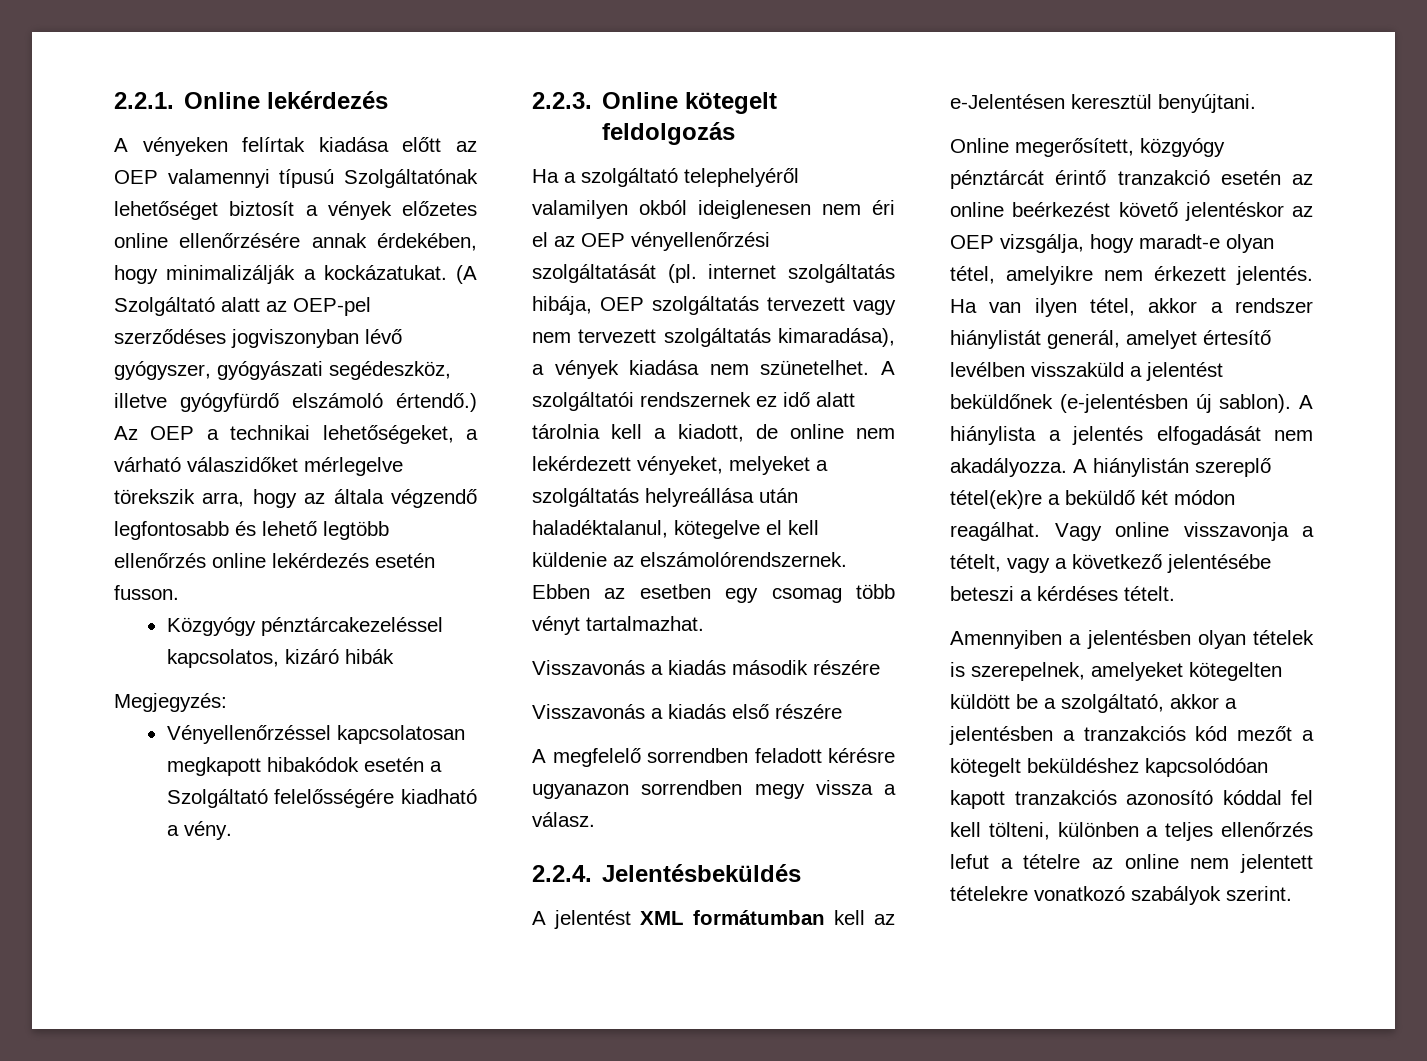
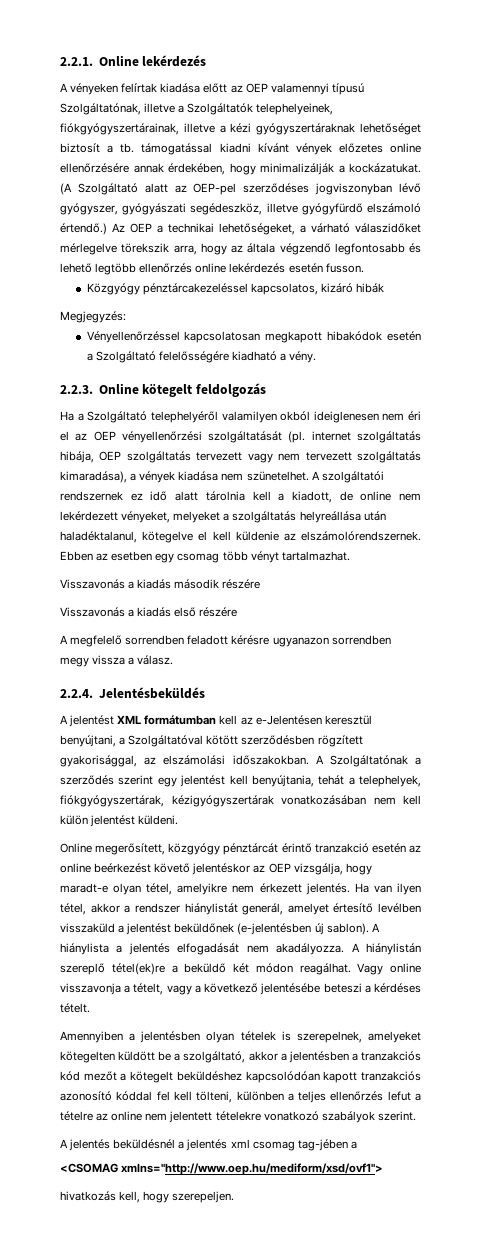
- A vényeken felírtak kiadása előtt az OEP valamennyi típusú Szolgáltatónak lehetőséget biztosít a vények előzetes online ellenőrzésére annak érdekében, hogy minimalizálják a kockázatukat.
+ A vényeken felírtak kiadása előtt az OEP valamennyi típusú Szolgáltatónak, illetve a Szolgáltatók telephelyeinek, fiókgyógyszertárainak, illetve a kézi gyógyszertáraknak lehetőséget biztosít a tb. támogatással kiadni kívánt vények előzetes online ellenőrzésére annak érdekében, hogy minimalizálják a kockázatukat.
- Ha a szolgáltató telephelyéről valamilyen okból ideiglenesen nem éri el az OEP vényellenőrzési szolgáltatását (pl. internet szolgáltatás hibája, OEP szolgáltatás tervezett vagy nem tervezett szolgáltatás kimaradása), a vények kiadása nem szünetelhet.
+ Ha a Szolgáltató telephelyéről valamilyen okból ideiglenesen nem éri el az OEP vényellenőrzési szolgáltatását (pl. internet szolgáltatás hibája, OEP szolgáltatás tervezett vagy nem tervezett szolgáltatás kimaradása), a vények kiadása nem szünetelhet.
- A jelentést XML formátumban kell az e-Jelentésen keresztül benyújtani.
+ A jelentést XML formátumban kell az e-Jelentésen keresztül benyújtani, a Szolgáltatóval kötött szerződésben rögzített gyakorisággal, az elszámolási időszakokban. A Szolgáltatónak a szerződés szerint egy jelentést kell benyújtania, tehát a telephelyek, fiókgyógyszertárak, kézigyógyszertárak vonatkozásában nem kell külön jelentést küldeni.
+ A jelentés beküldésnél a jelentés xml csomag tag-jében a
+ <CSOMAG xmlns="http://www.oep.hu/mediform/xsd/ovf1">
+ hivatkozás kell, hogy szerepeljen.

